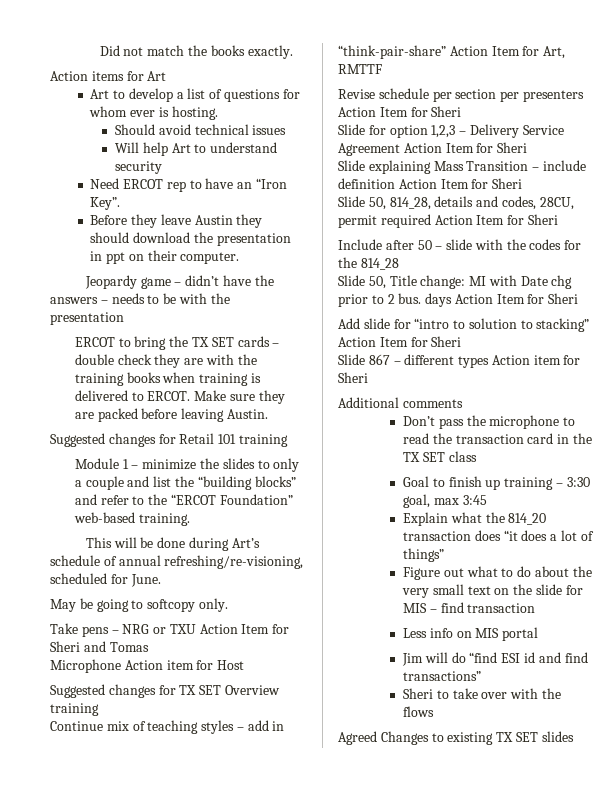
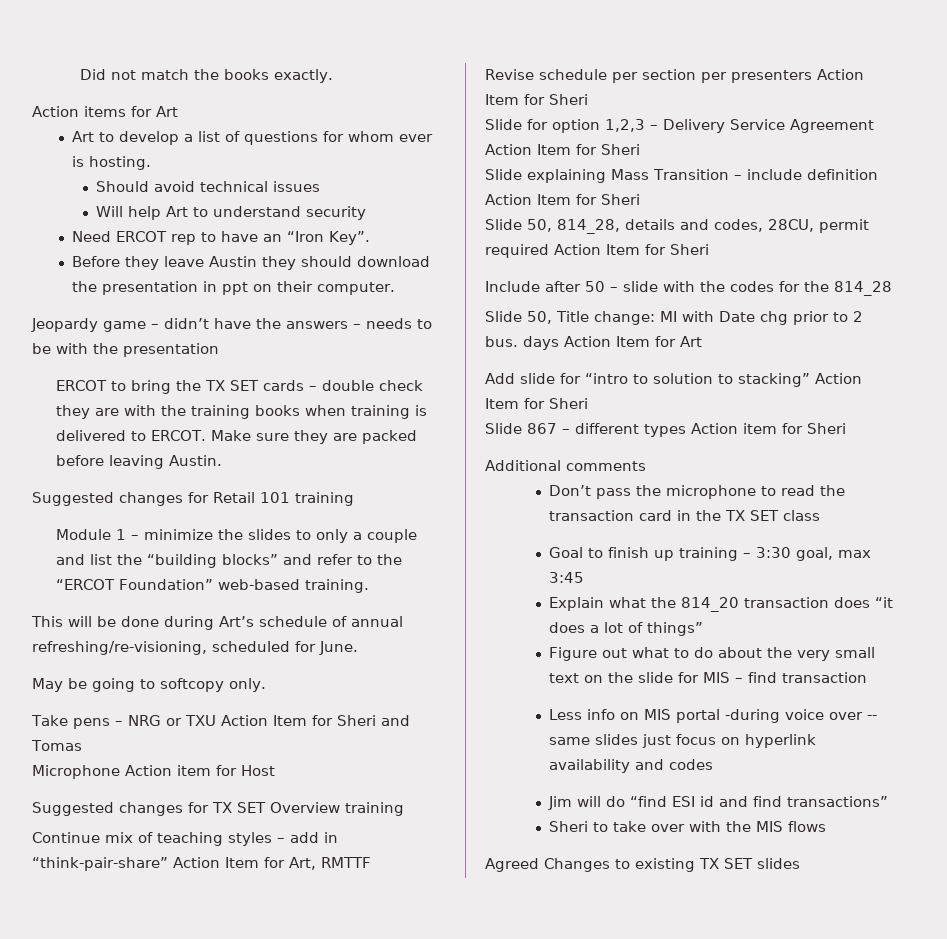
- Slide 50, Title change: MI with Date chg prior to 2 bus. days Action Item for Sheri
+ Slide 50, Title change: MI with Date chg prior to 2 bus. days Action Item for Art
- Less info on MIS portal
+ Less info on MIS portal -during voice over -- same slides just focus on hyperlink availability and codes
- Sheri to take over with the flows
+ Sheri to take over with the MIS flows

